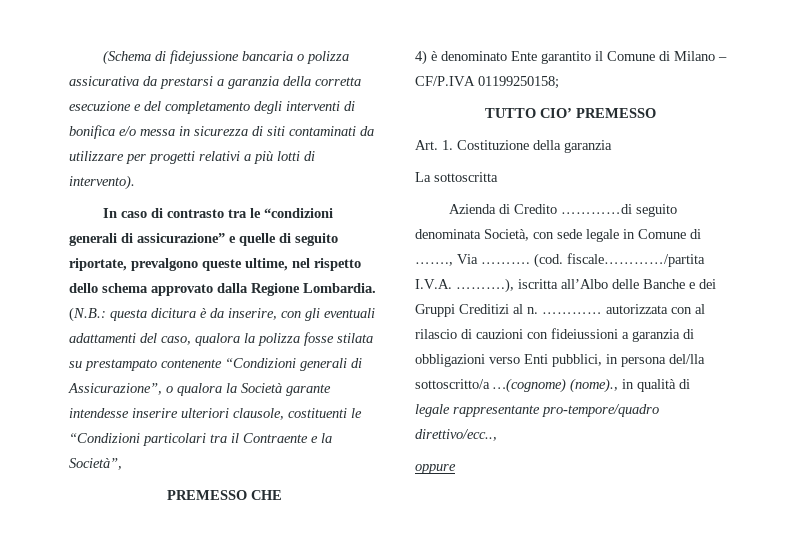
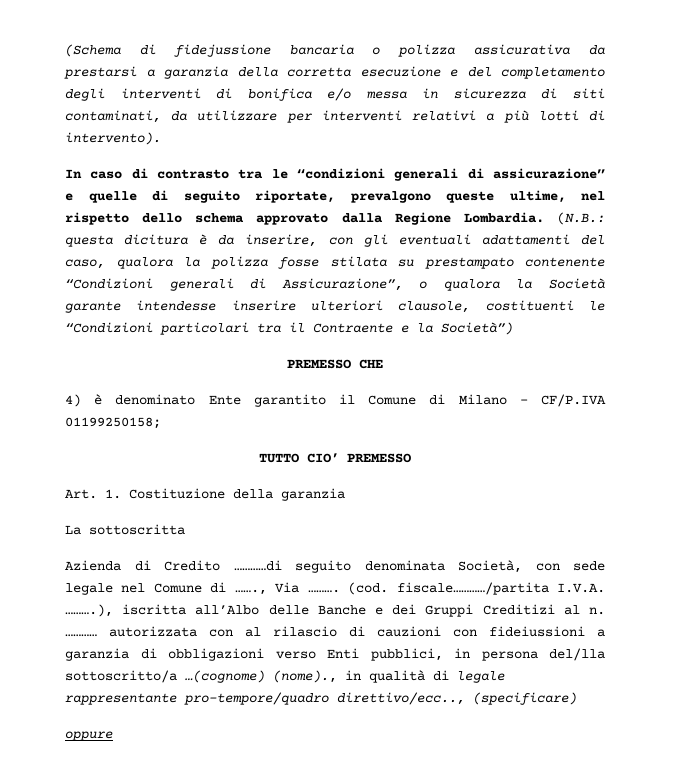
- (Schema di fidejussione bancaria o polizza assicurativa da prestarsi a garanzia della corretta esecuzione e del completamento degli interventi di bonifica e/o messa in sicurezza di siti contaminati da utilizzare per progetti relativi a più lotti di intervento).
+ (Schema di fidejussione bancaria o polizza assicurativa da prestarsi a garanzia della corretta esecuzione e del completamento degli interventi di bonifica e/o messa in sicurezza di siti contaminati, da utilizzare per interventi relativi a più lotti di intervento).
- (N.B.: questa dicitura è da inserire, con gli eventuali adattamenti del caso, qualora la polizza fosse stilata su prestampato contenente “Condizioni generali di Assicurazione”, o qualora la Società garante intendesse inserire ulteriori clausole, costituenti le “Condizioni particolari tra il Contraente e la Società”,
+ (N.B.: questa dicitura è da inserire, con gli eventuali adattamenti del caso, qualora la polizza fosse stilata su prestampato contenente “Condizioni generali di Assicurazione”, o qualora la Società garante intendesse inserire ulteriori clausole, costituenti le “Condizioni particolari tra il Contraente e la Società”)
- Azienda di Credito …………di seguito denominata Società, con sede legale in Comune di ……., Via ……….
+ Azienda di Credito …………di seguito denominata Società, con sede legale nel Comune di ……., Via ……….
- ………… autorizzata con al rilascio di cauzioni con fideiussioni a garanzia di obbligazioni verso Enti pubblici, in persona del/lla sottoscritto/a …(cognome) (nome)., in qualità di legale rappresentante pro-tempore/quadro direttivo/ecc..,
+ ………… autorizzata con al rilascio di cauzioni con fideiussioni a garanzia di obbligazioni verso Enti pubblici, in persona del/lla sottoscritto/a …(cognome) (nome)., in qualità di legale rappresentante pro-tempore/quadro direttivo/ecc.., (specificare)

